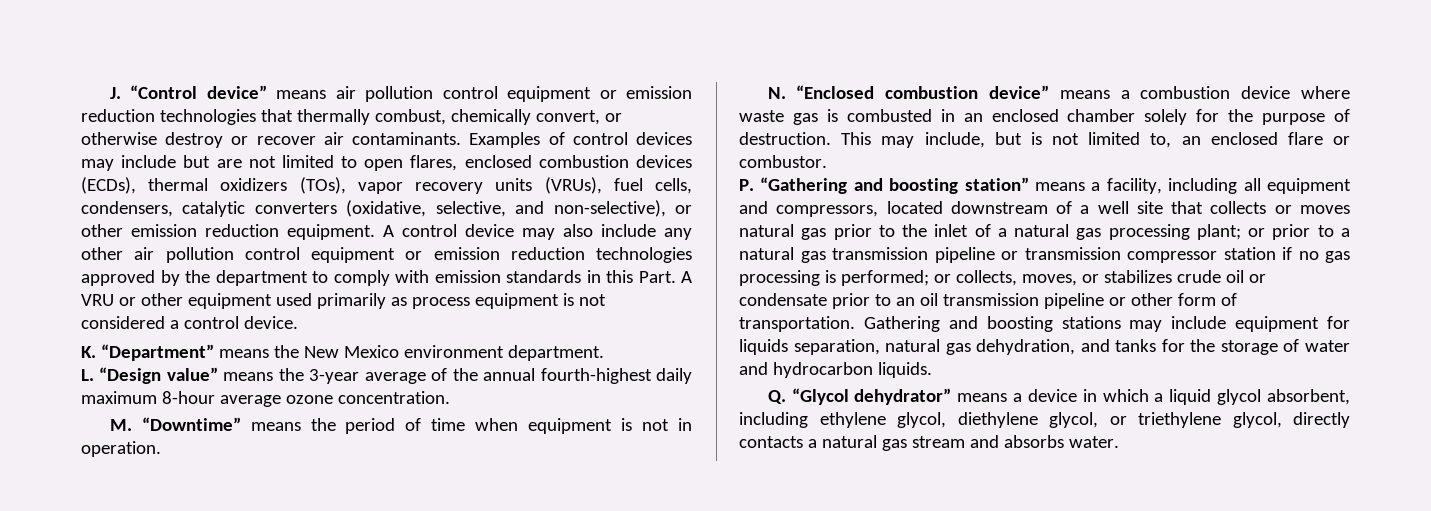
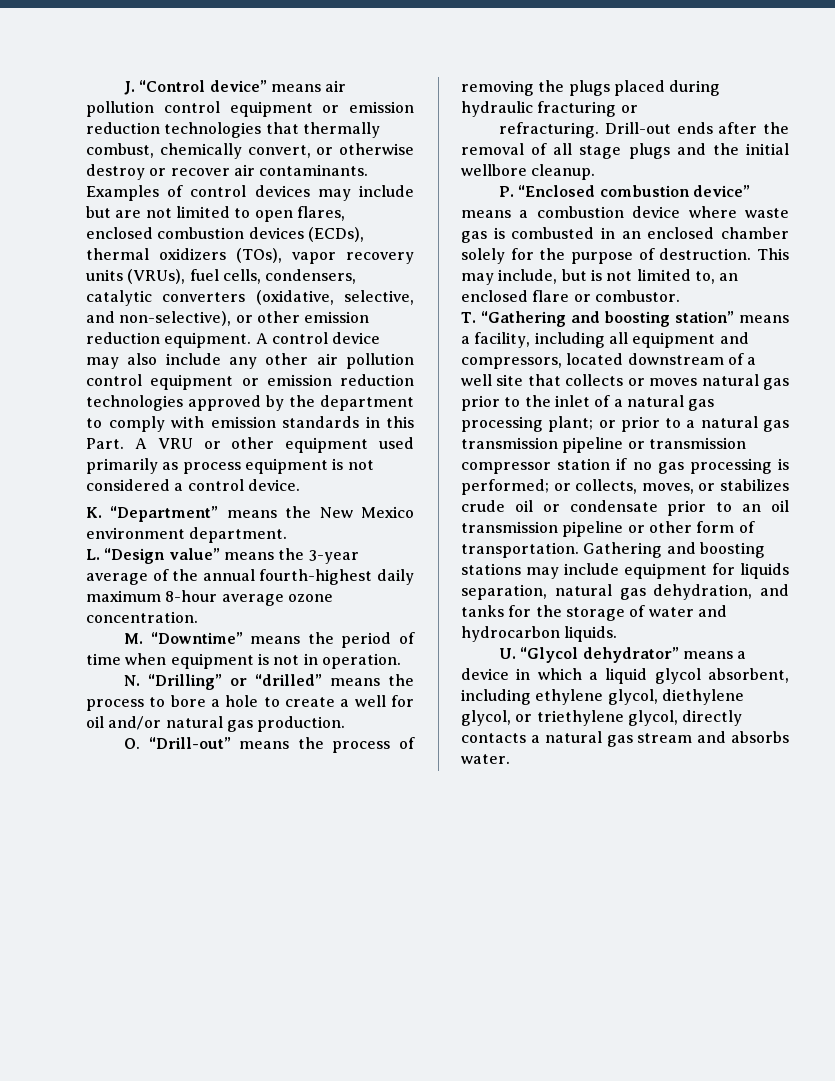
- N. “Enclosed combustion device” means a combustion device where waste gas is combusted in an enclosed chamber solely for the purpose of destruction.
+ N. “Drilling” or “drilled” means the process to bore a hole to create a well for oil and/or natural gas production.
+ O. “Drill-out” means the process of removing the plugs placed during hydraulic fracturing or
+ refracturing. Drill-out ends after the removal of all stage plugs and the initial wellbore cleanup.
+ P. “Enclosed combustion device” means a combustion device where waste gas is combusted in an enclosed chamber solely for the purpose of destruction.
- P. “Gathering and boosting station” means a facility, including all equipment and compressors, located downstream of a well site that collects or moves natural gas prior to the inlet of a natural gas processing plant;
+ T. “Gathering and boosting station” means a facility, including all equipment and compressors, located downstream of a well site that collects or moves natural gas prior to the inlet of a natural gas processing plant;
- Q. “Glycol dehydrator” means a device in which a liquid glycol absorbent, including ethylene glycol, diethylene glycol, or triethylene glycol, directly contacts a natural gas stream and absorbs water.
+ U. “Glycol dehydrator” means a device in which a liquid glycol absorbent, including ethylene glycol, diethylene glycol, or triethylene glycol, directly contacts a natural gas stream and absorbs water.

